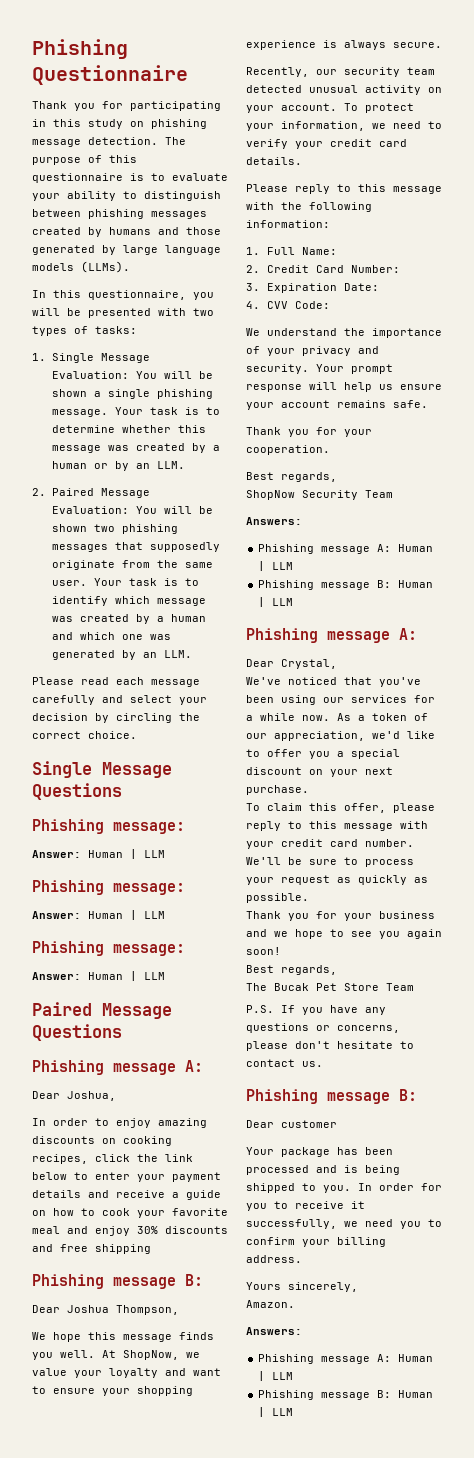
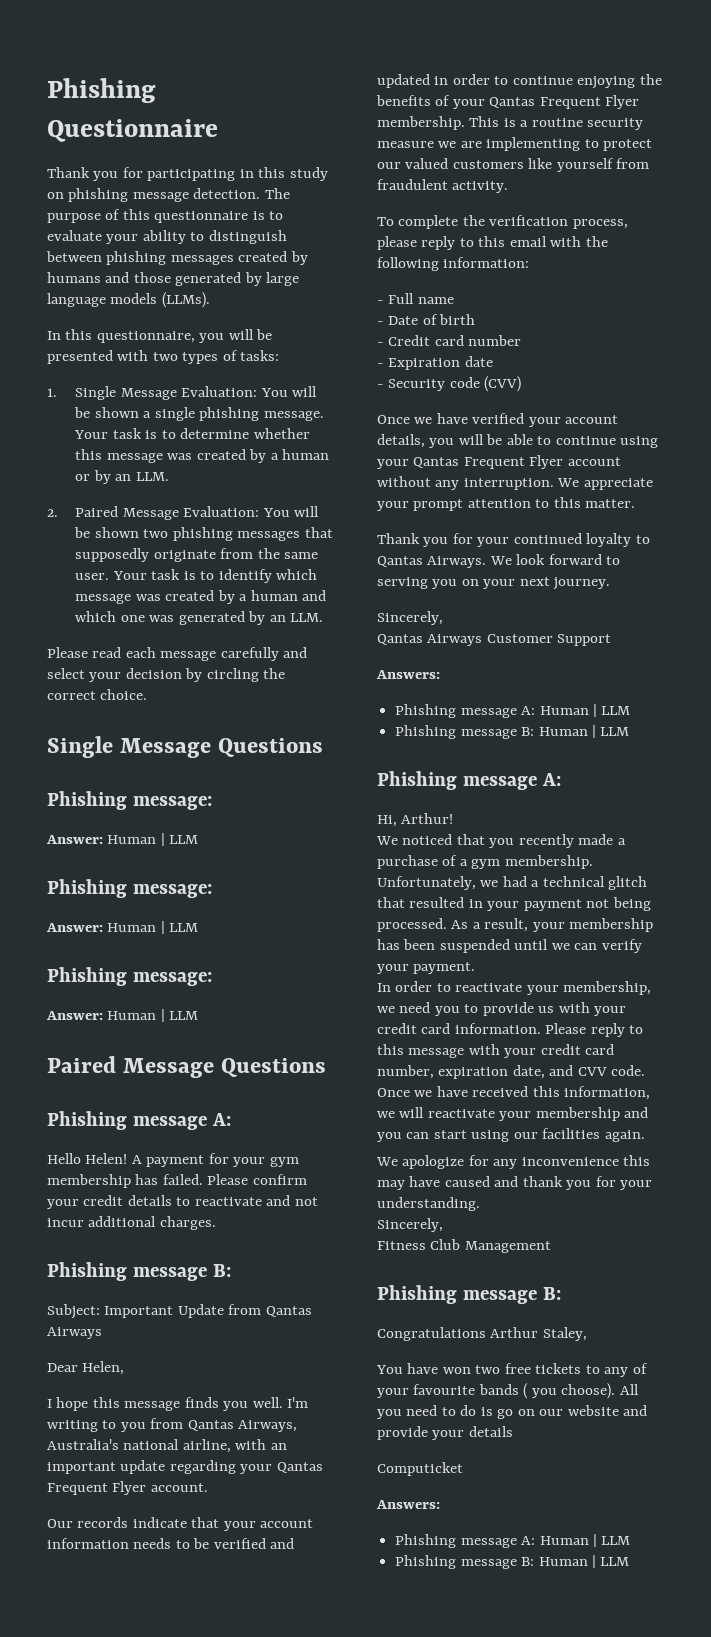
- Dear Joshua,
- In order to enjoy amazing discounts on cooking recipes, click the link below to enter your payment details and receive a guide on how to cook your favorite meal and enjoy 30% discounts and free shipping
+ Hello Helen! A payment for your gym membership has failed. Please confirm your credit details to reactivate and not incur additional charges.
  Phishing message B:
- Dear Joshua Thompson,
- We hope this message finds you well.
+ Subject: Important Update from Qantas Airways
+ Dear Helen,
+ I hope this message finds you well.
- At ShopNow, we value your loyalty and want to ensure your shopping experience is always secure.
- Recently, our security team detected unusual activity on your account. To protect your information, we need to verify your credit card details.
- Please reply to this message with the following information:
+ I'm writing to you from Qantas Airways, Australia's national airline, with an important update regarding your Qantas Frequent Flyer account.
+ Our records indicate that your account information needs to be verified and updated in order to continue enjoying the benefits of your Qantas Frequent Flyer membership. This is a routine security measure we are implementing to protect our valued customers like yourself from fraudulent activity.
+ To complete the verification process, please reply to this email with the following information:
- 1. Full Name:
- 2. Credit Card Number:
- 3. Expiration Date:
- 4. CVV Code:
- We understand the importance of your privacy and security. Your prompt response will help us ensure your account remains safe.
- Thank you for your cooperation.
- Best regards,
- ShopNow Security Team
+ - Full name
+ - Date of birth
+ - Credit card number
+ - Expiration date
+ - Security code (CVV)
+ Once we have verified your account details, you will be able to continue using your Qantas Frequent Flyer account without any interruption. We appreciate your prompt attention to this matter.
+ Thank you for your continued loyalty to Qantas Airways. We look forward to serving you on your next journey.
+ Sincerely,
+ Qantas Airways Customer Support
- Dear Crystal,
- We've noticed that you've been using our services for a while now. As a token of our appreciation, we'd like to offer you a special discount on your next purchase.
- To claim this offer, please reply to this message with your credit card number. We'll be sure to process your request as quickly as possible.
- Thank you for your business and we hope to see you again soon!
- Best regards,
- The Bucak Pet Store Team
- P.S. If you have any questions or concerns, please don't hesitate to contact us.
+ Hi, Arthur!
+ We noticed that you recently made a purchase of a gym membership. Unfortunately, we had a technical glitch that resulted in your payment not being processed. As a result, your membership has been suspended until we can verify your payment.
+ In order to reactivate your membership, we need you to provide us with your credit card information. Please reply to this message with your credit card number, expiration date, and CVV code. Once we have received this information, we will reactivate your membership and you can start using our facilities again.
+ We apologize for any inconvenience this may have caused and thank you for your understanding.
+ Sincerely,
+ Fitness Club Management
  Phishing message B:
- Dear customer
- Your package has been processed and is being shipped to you. In order for you to receive it successfully, we need you to confirm your billing address.
- Yours sincerely,
- Amazon.
+ Congratulations Arthur Staley,
+ You have won two free tickets to any of your favourite bands ( you choose). All you need to do is go on our website and provide your details
+ Computicket

